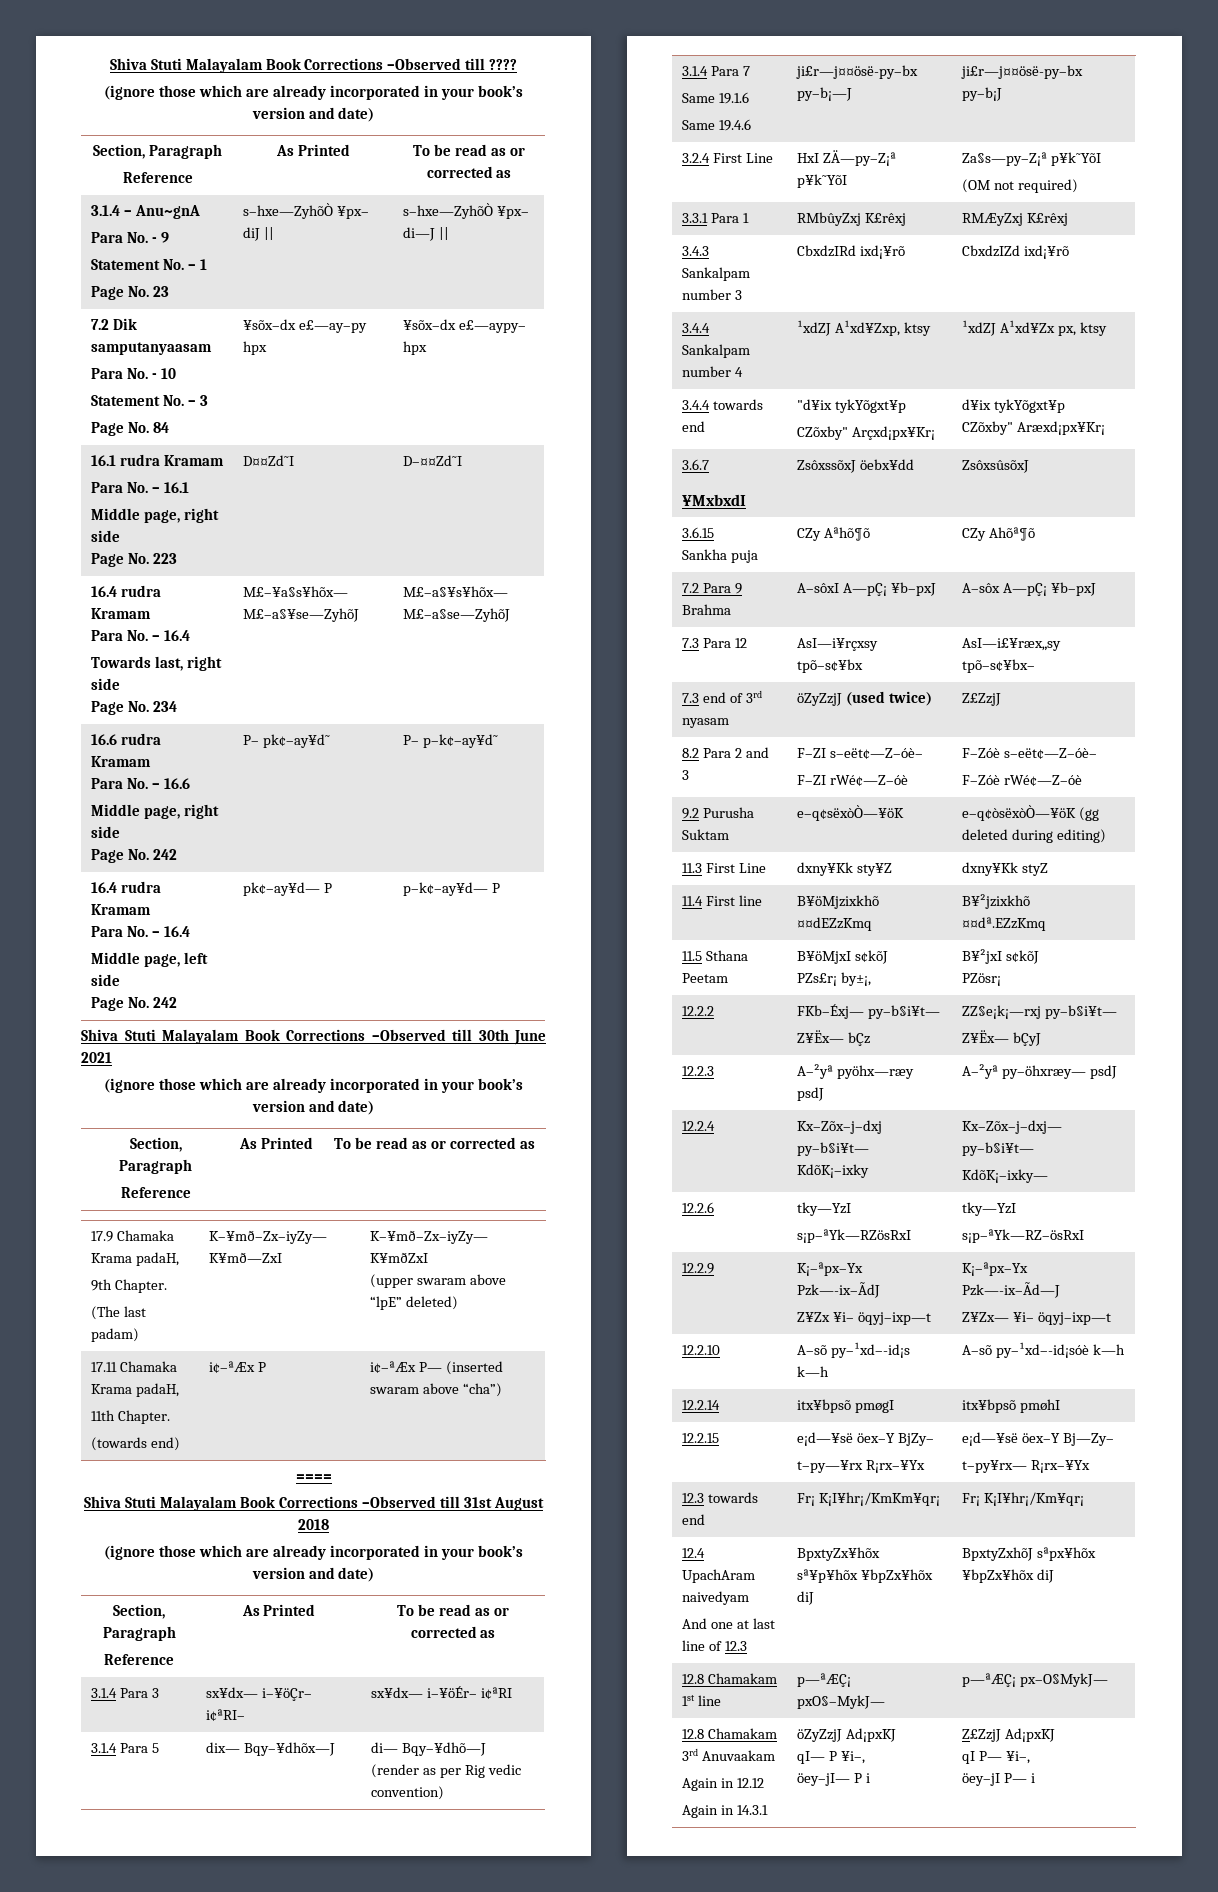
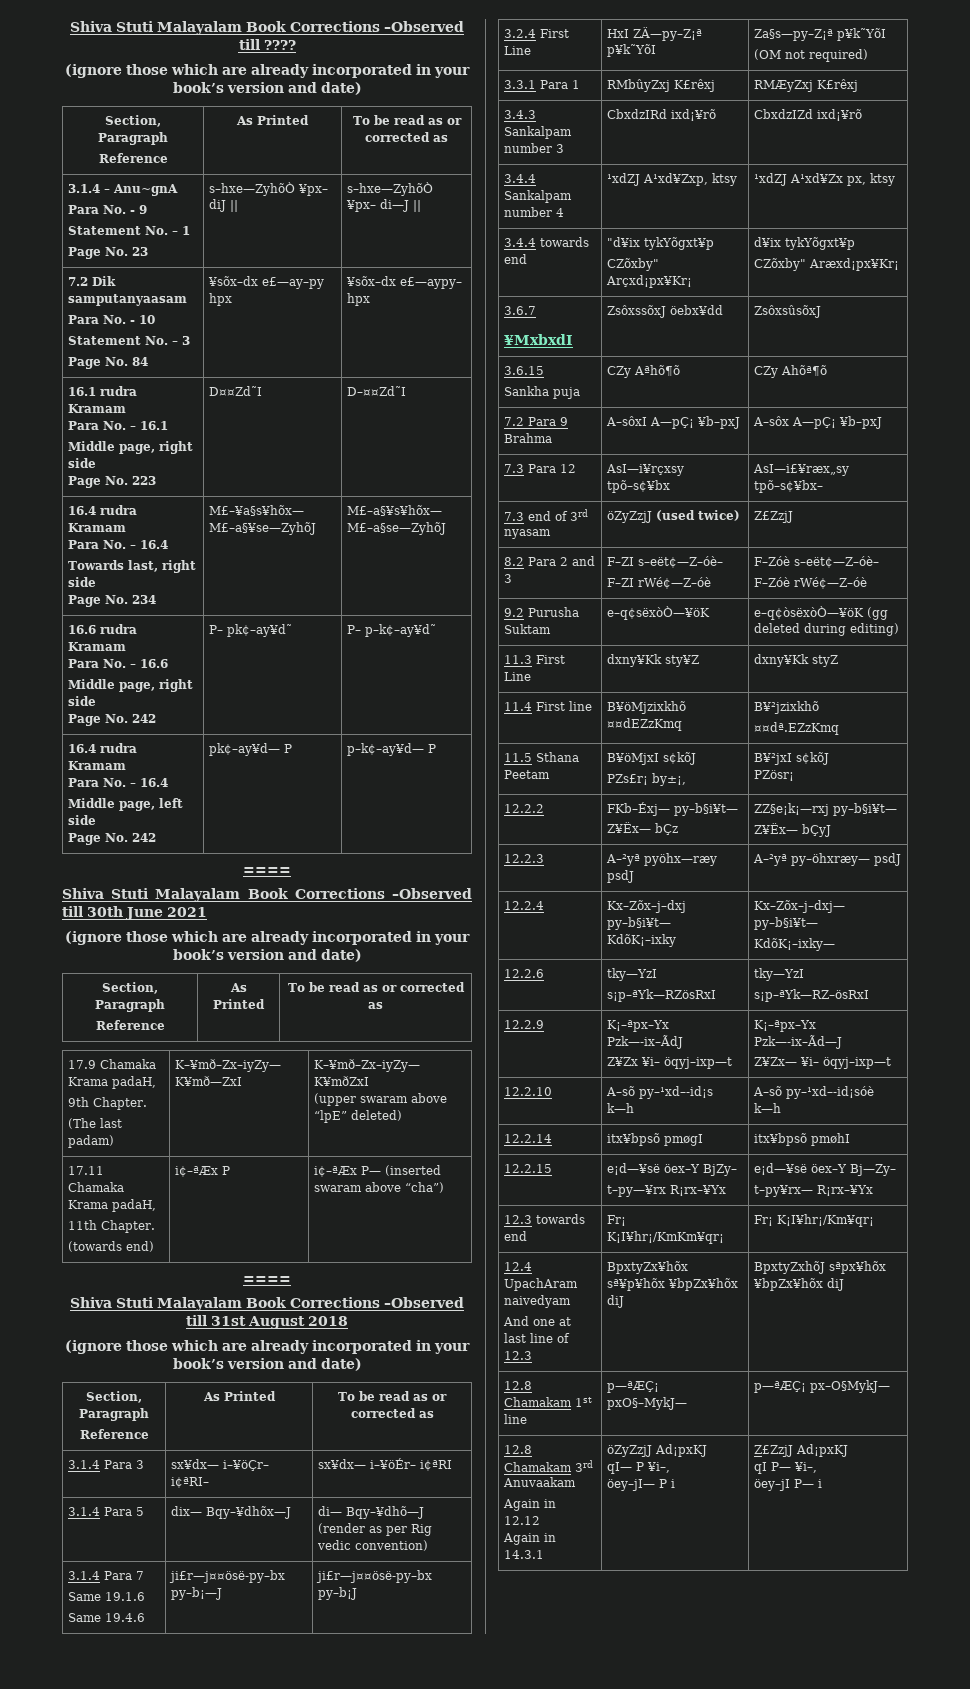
  16.6 rudra Kramam
  Para No. – 16.6
  Middle page, right side
  Page No. 242 | P– pk¢–ay¥d˜ | P– p–k¢–ay¥d˜
  16.4 rudra Kramam
  Para No. – 16.4
  Middle page, left side
  Page No. 242 | pk¢–ay¥d— P | p–k¢–ay¥d— P
+ ====

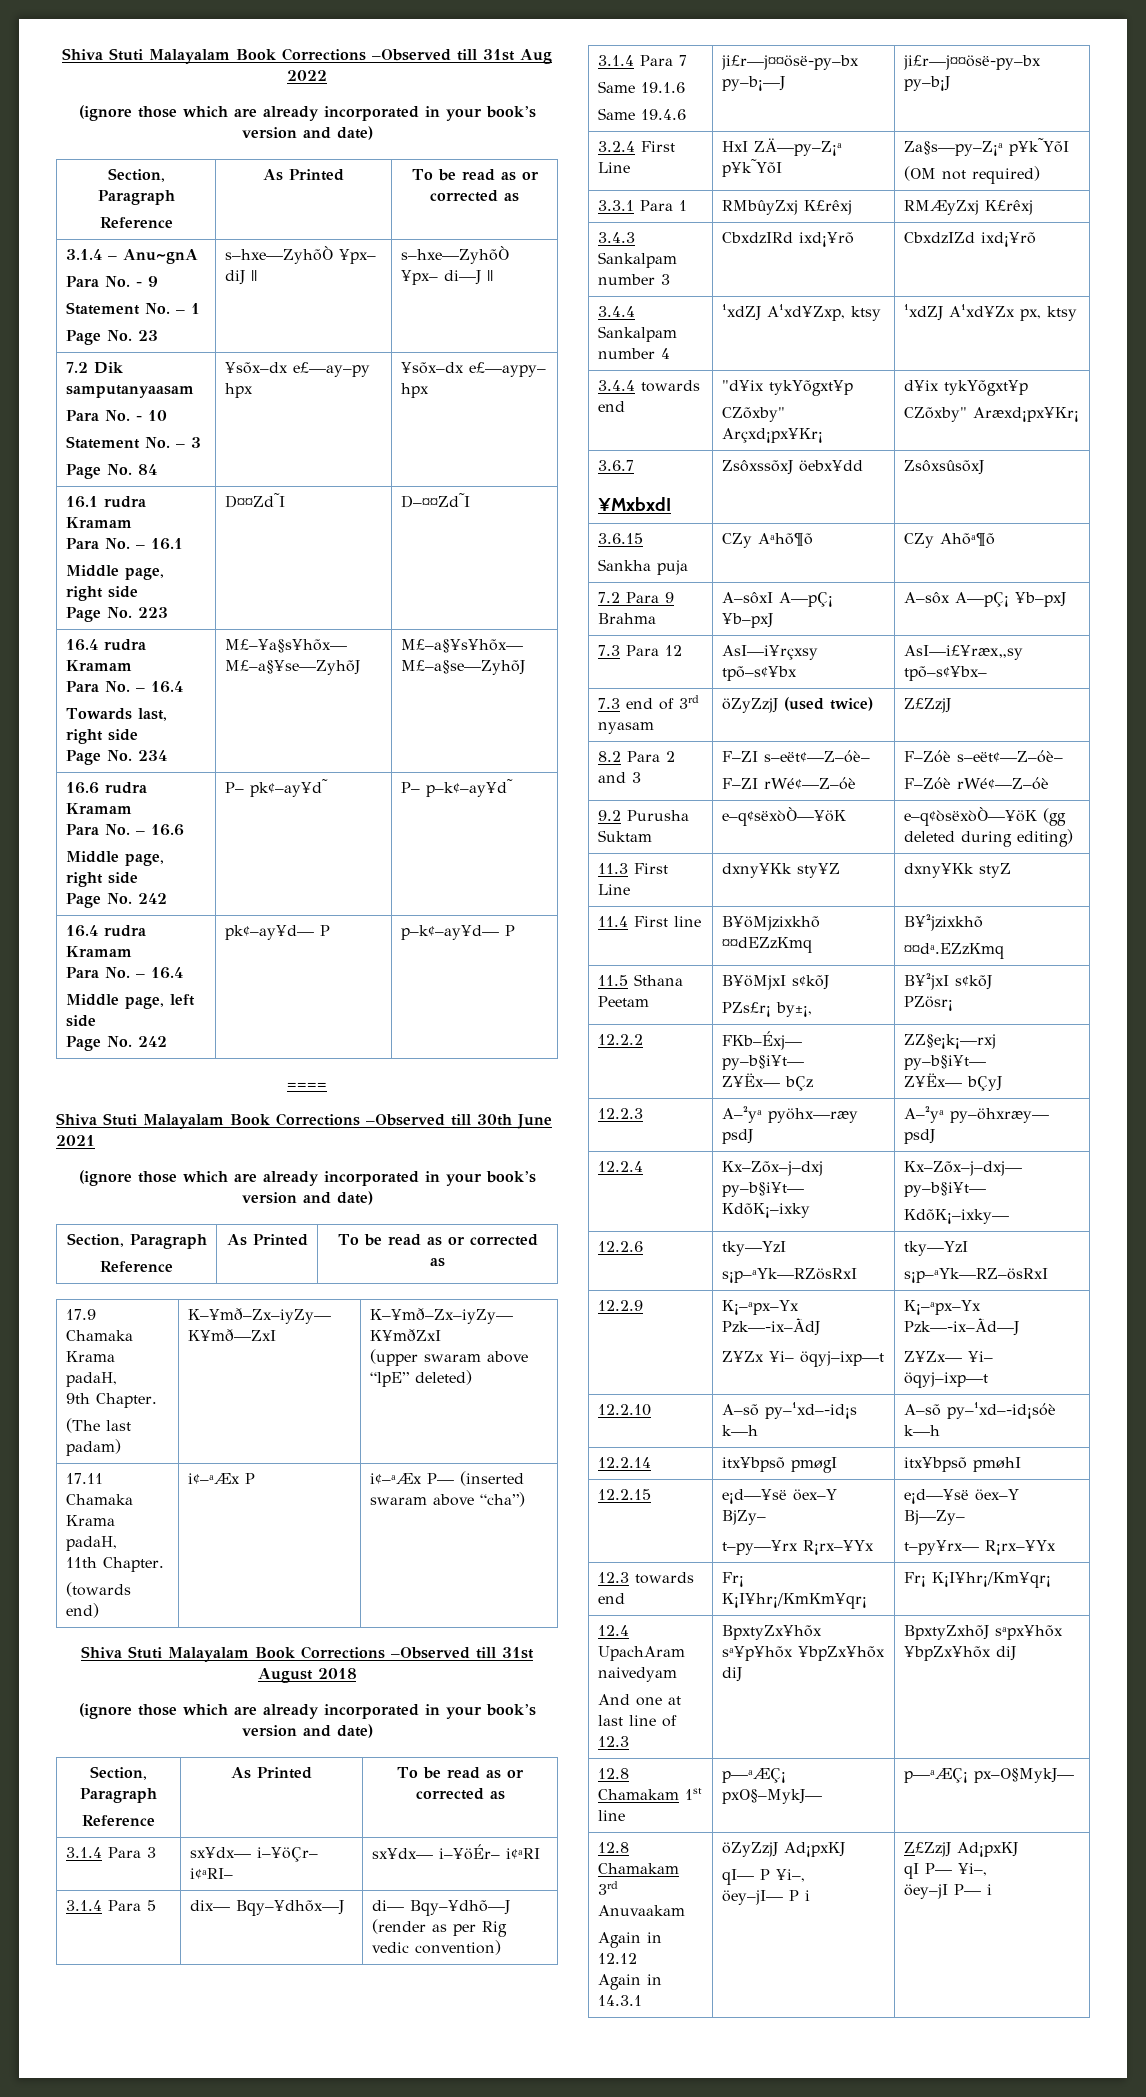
- Shiva Stuti Malayalam Book Corrections –Observed till ????
+ Shiva Stuti Malayalam Book Corrections –Observed till 31st Aug 2022
  17.11 Chamaka Krama padaH,
  11th Chapter.
  (towards end) | i¢–ªÆx P | i¢–ªÆx P— (inserted swaram above “cha”)
- ====

